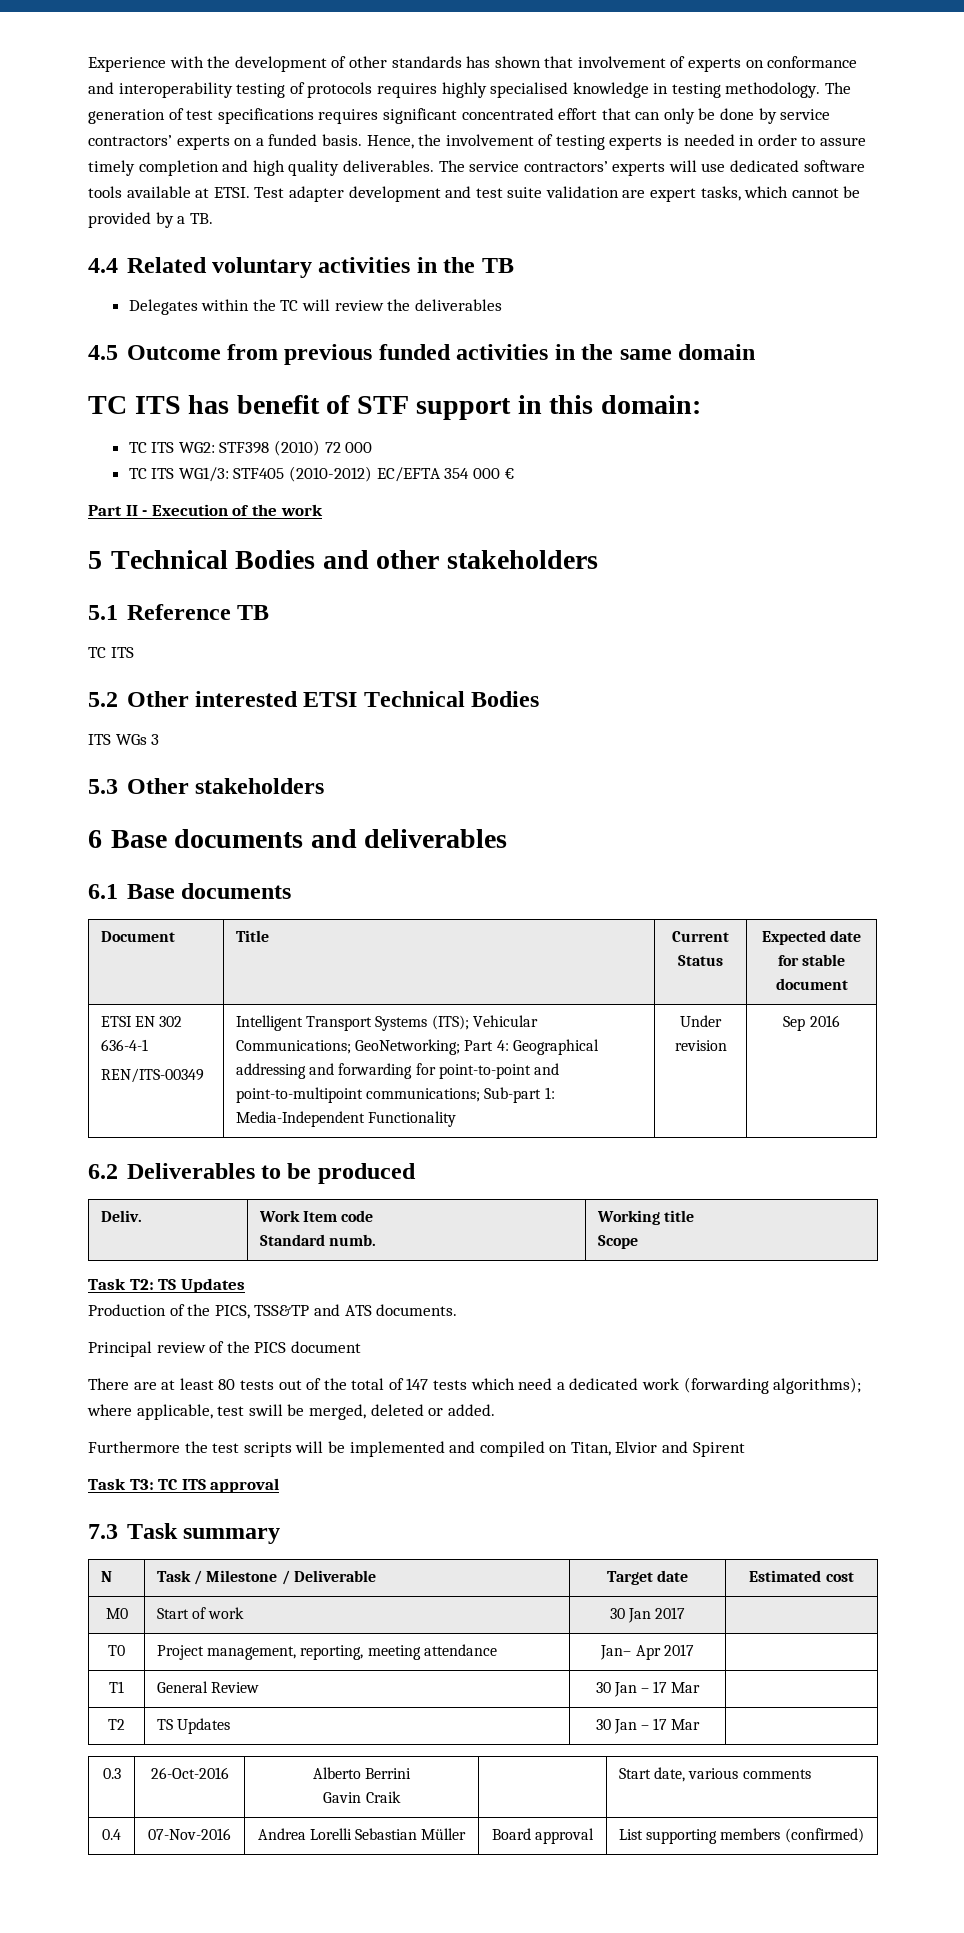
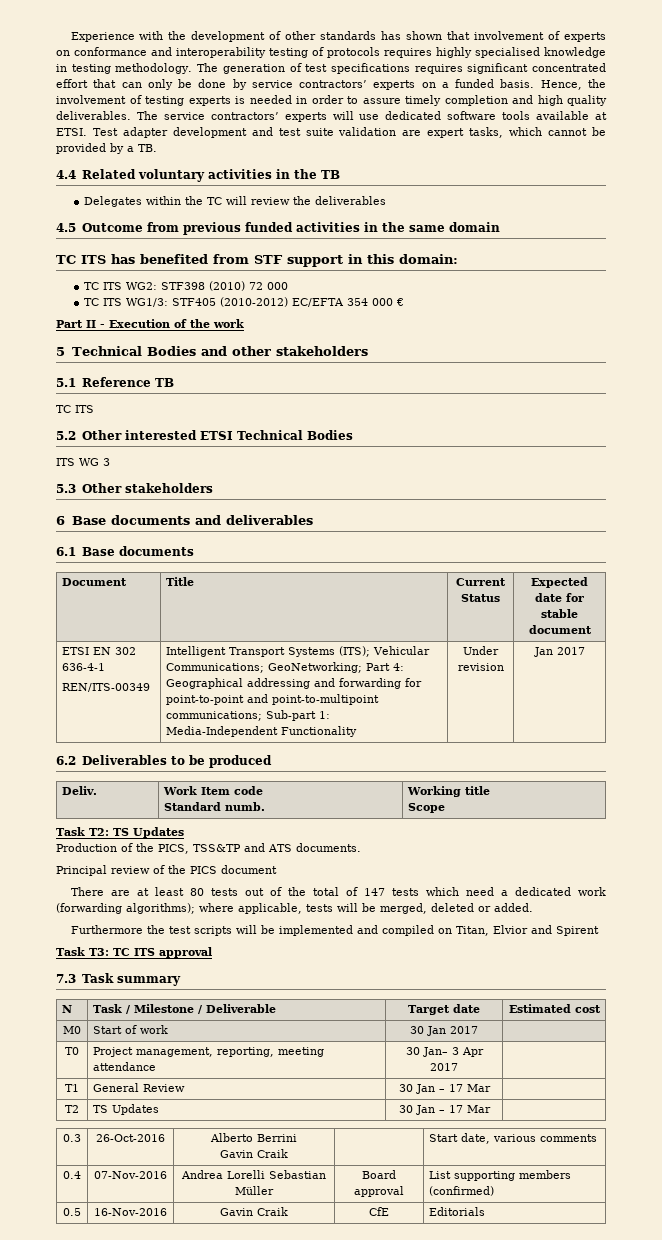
- TC ITS has benefit of STF support in this domain:
+ TC ITS has benefited from STF support in this domain:
- ITS WGs 3
+ ITS WG 3
  ETSI EN 302 636-4-1
- REN/ITS-00349 | Intelligent Transport Systems (ITS); Vehicular Communications; GeoNetworking; Part 4: Geographical addressing and forwarding for point-to-point and point-to-multipoint communications; Sub-part 1: Media-Independent Functionality | Under revision | Sep 2016
+ REN/ITS-00349 | Intelligent Transport Systems (ITS); Vehicular Communications; GeoNetworking; Part 4: Geographical addressing and forwarding for point-to-point and point-to-multipoint communications; Sub-part 1: Media-Independent Functionality | Under revision | Jan 2017
- There are at least 80 tests out of the total of 147 tests which need a dedicated work (forwarding algorithms); where applicable, test swill be merged, deleted or added.
+ There are at least 80 tests out of the total of 147 tests which need a dedicated work (forwarding algorithms); where applicable, tests will be merged, deleted or added.
- T0 | Project management, reporting, meeting attendance | Jan– Apr 2017 |
+ T0 | Project management, reporting, meeting attendance | 30 Jan– 3 Apr 2017 |
+ 0.5 | 16-Nov-2016 | Gavin Craik | CfE | Editorials

